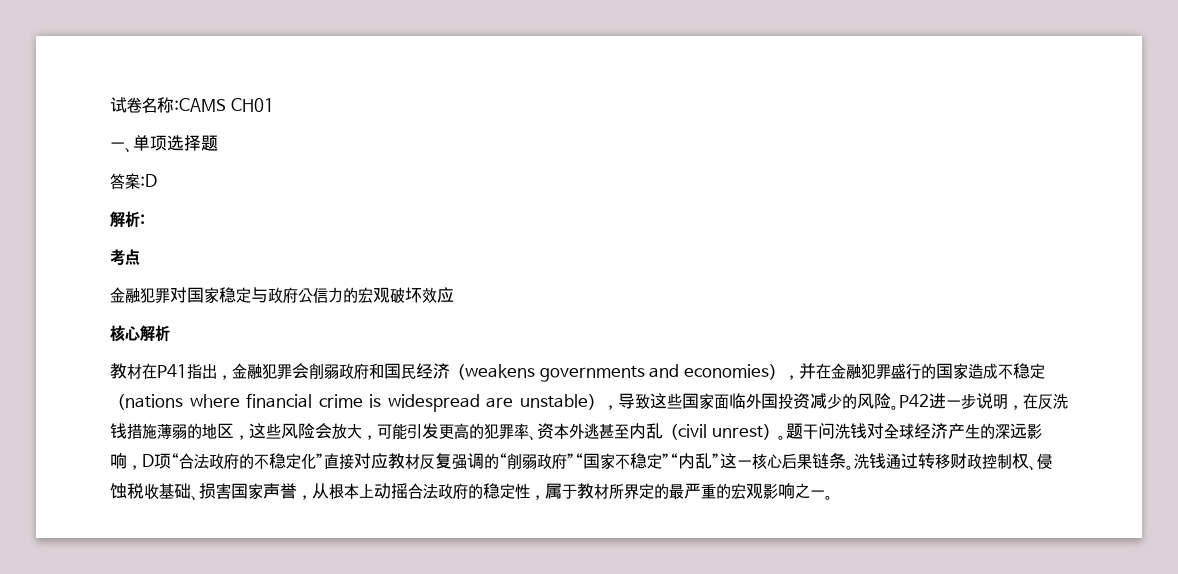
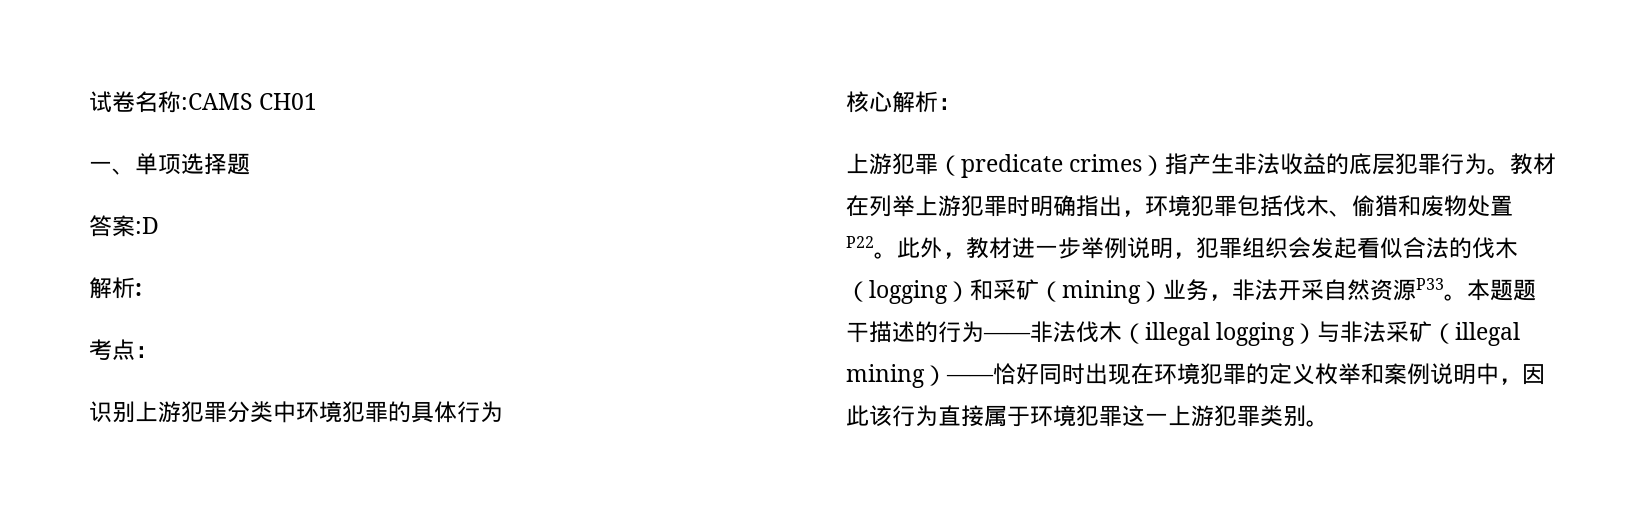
- 考点
- 金融犯罪对国家稳定与政府公信力的宏观破坏效应
- 核心解析
- 教材在P41指出，金融犯罪会削弱政府和国民经济（weakens governments and economies），并在金融犯罪盛行的国家造成不稳定（nations where financial crime is widespread are unstable），导致这些国家面临外国投资减少的风险。P42进一步说明，在反洗钱措施薄弱的地区，这些风险会放大，可能引发更高的犯罪率、资本外逃甚至内乱（civil unrest）。题干问洗钱对全球经济产生的深远影响，D项“合法政府的不稳定化”直接对应教材反复强调的“削弱政府”“国家不稳定”“内乱”这一核心后果链条。洗钱通过转移财政控制权、侵蚀税收基础、损害国家声誉，从根本上动摇合法政府的稳定性，属于教材所界定的最严重的宏观影响之一。
+ 考点：
+ 识别上游犯罪分类中环境犯罪的具体行为
+ 核心解析：
+ 上游犯罪（predicate crimes）指产生非法收益的底层犯罪行为。教材在列举上游犯罪时明确指出，环境犯罪包括伐木、偷猎和废物处置P22。此外，教材进一步举例说明，犯罪组织会发起看似合法的伐木（logging）和采矿（mining）业务，非法开采自然资源P33。本题题干描述的行为——非法伐木（illegal logging）与非法采矿（illegal mining）——恰好同时出现在环境犯罪的定义枚举和案例说明中，因此该行为直接属于环境犯罪这一上游犯罪类别。

